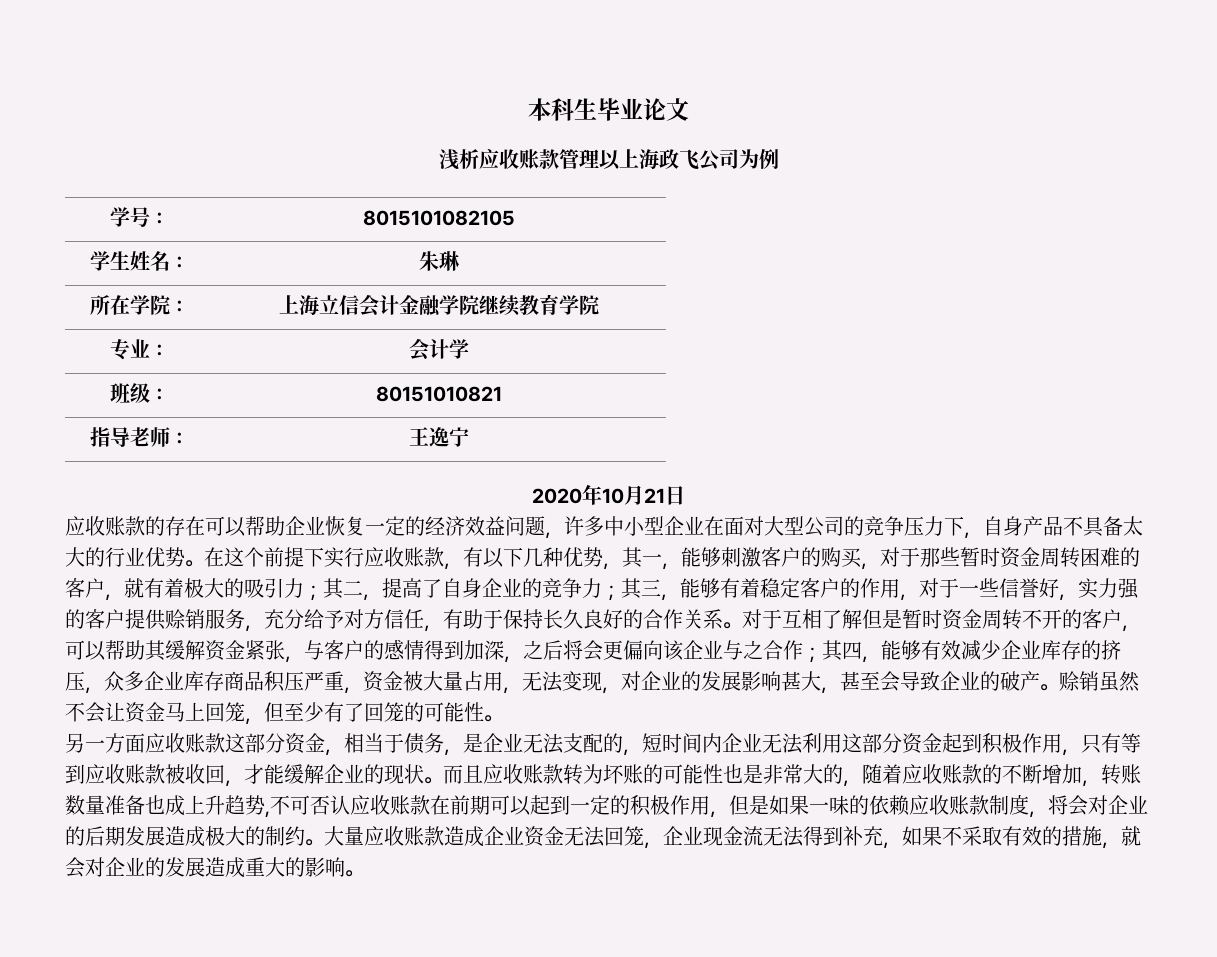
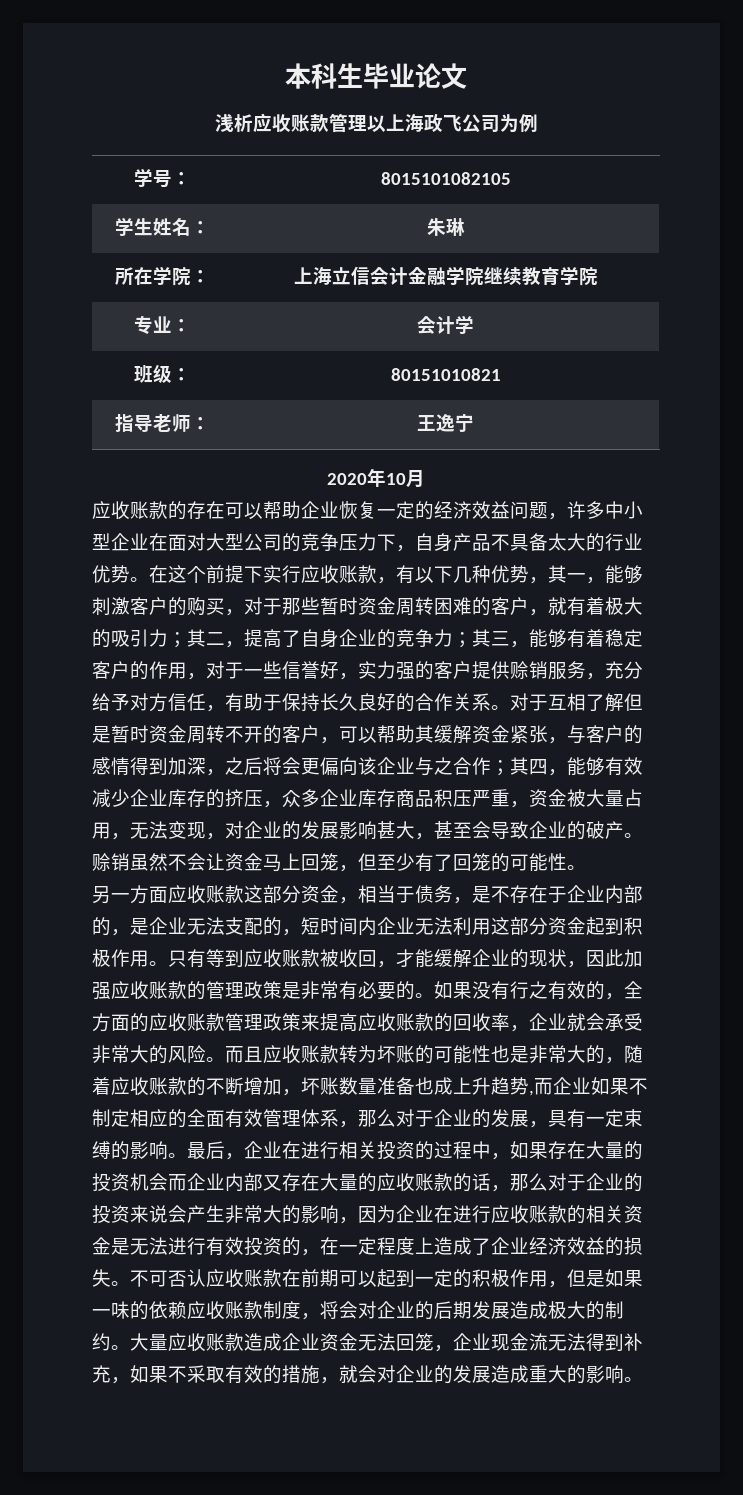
- 2020年10月21日
+ 2020年10月
- 另一方面应收账款这部分资金，相当于债务，是企业无法支配的，短时间内企业无法利用这部分资金起到积极作用，只有等到应收账款被收回，才能缓解企业的现状。
+ 另一方面应收账款这部分资金，相当于债务，是不存在于企业内部的，是企业无法支配的，短时间内企业无法利用这部分资金起到积极作用。只有等到应收账款被收回，才能缓解企业的现状，因此加强应收账款的管理政策是非常有必要的。如果没有行之有效的，全方面的应收账款管理政策来提高应收账款的回收率，企业就会承受非常大的风险。
- 而且应收账款转为坏账的可能性也是非常大的，随着应收账款的不断增加，转账数量准备也成上升趋势,不可否认应收账款在前期可以起到一定的积极作用，但是如果一味的依赖应收账款制度，将会对企业的后期发展造成极大的制约。
+ 而且应收账款转为坏账的可能性也是非常大的，随着应收账款的不断增加，坏账数量准备也成上升趋势,而企业如果不制定相应的全面有效管理体系，那么对于企业的发展，具有一定束缚的影响。最后，企业在进行相关投资的过程中，如果存在大量的投资机会而企业内部又存在大量的应收账款的话，那么对于企业的投资来说会产生非常大的影响，因为企业在进行应收账款的相关资金是无法进行有效投资的，在一定程度上造成了企业经济效益的损失。不可否认应收账款在前期可以起到一定的积极作用，但是如果一味的依赖应收账款制度，将会对企业的后期发展造成极大的制约。

